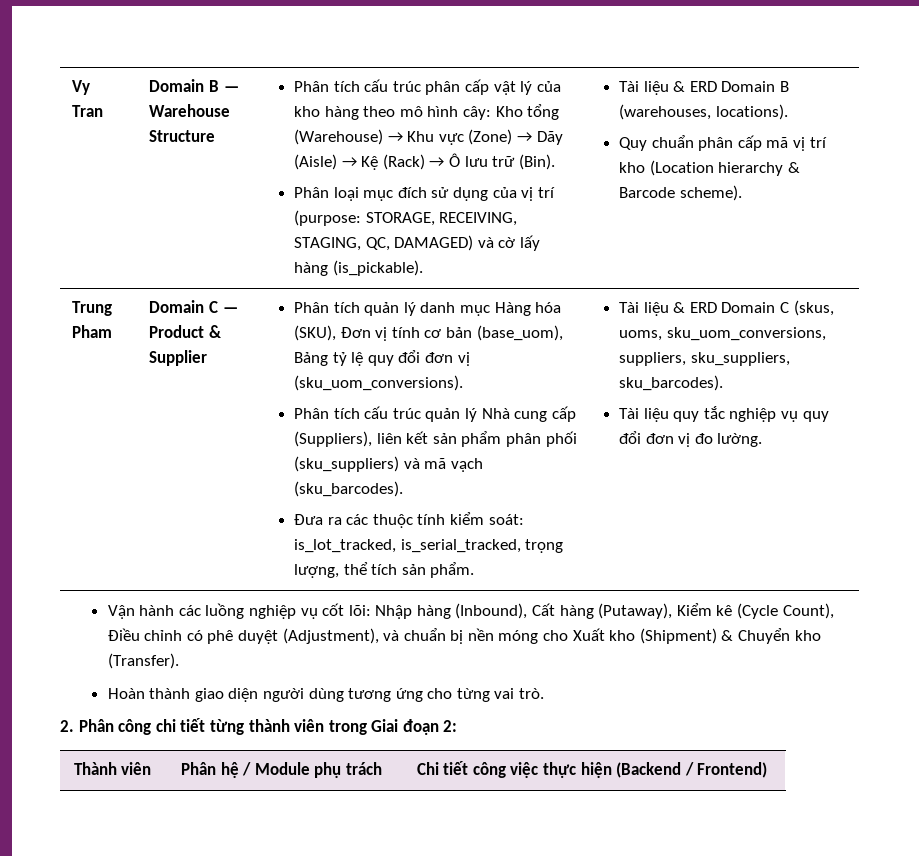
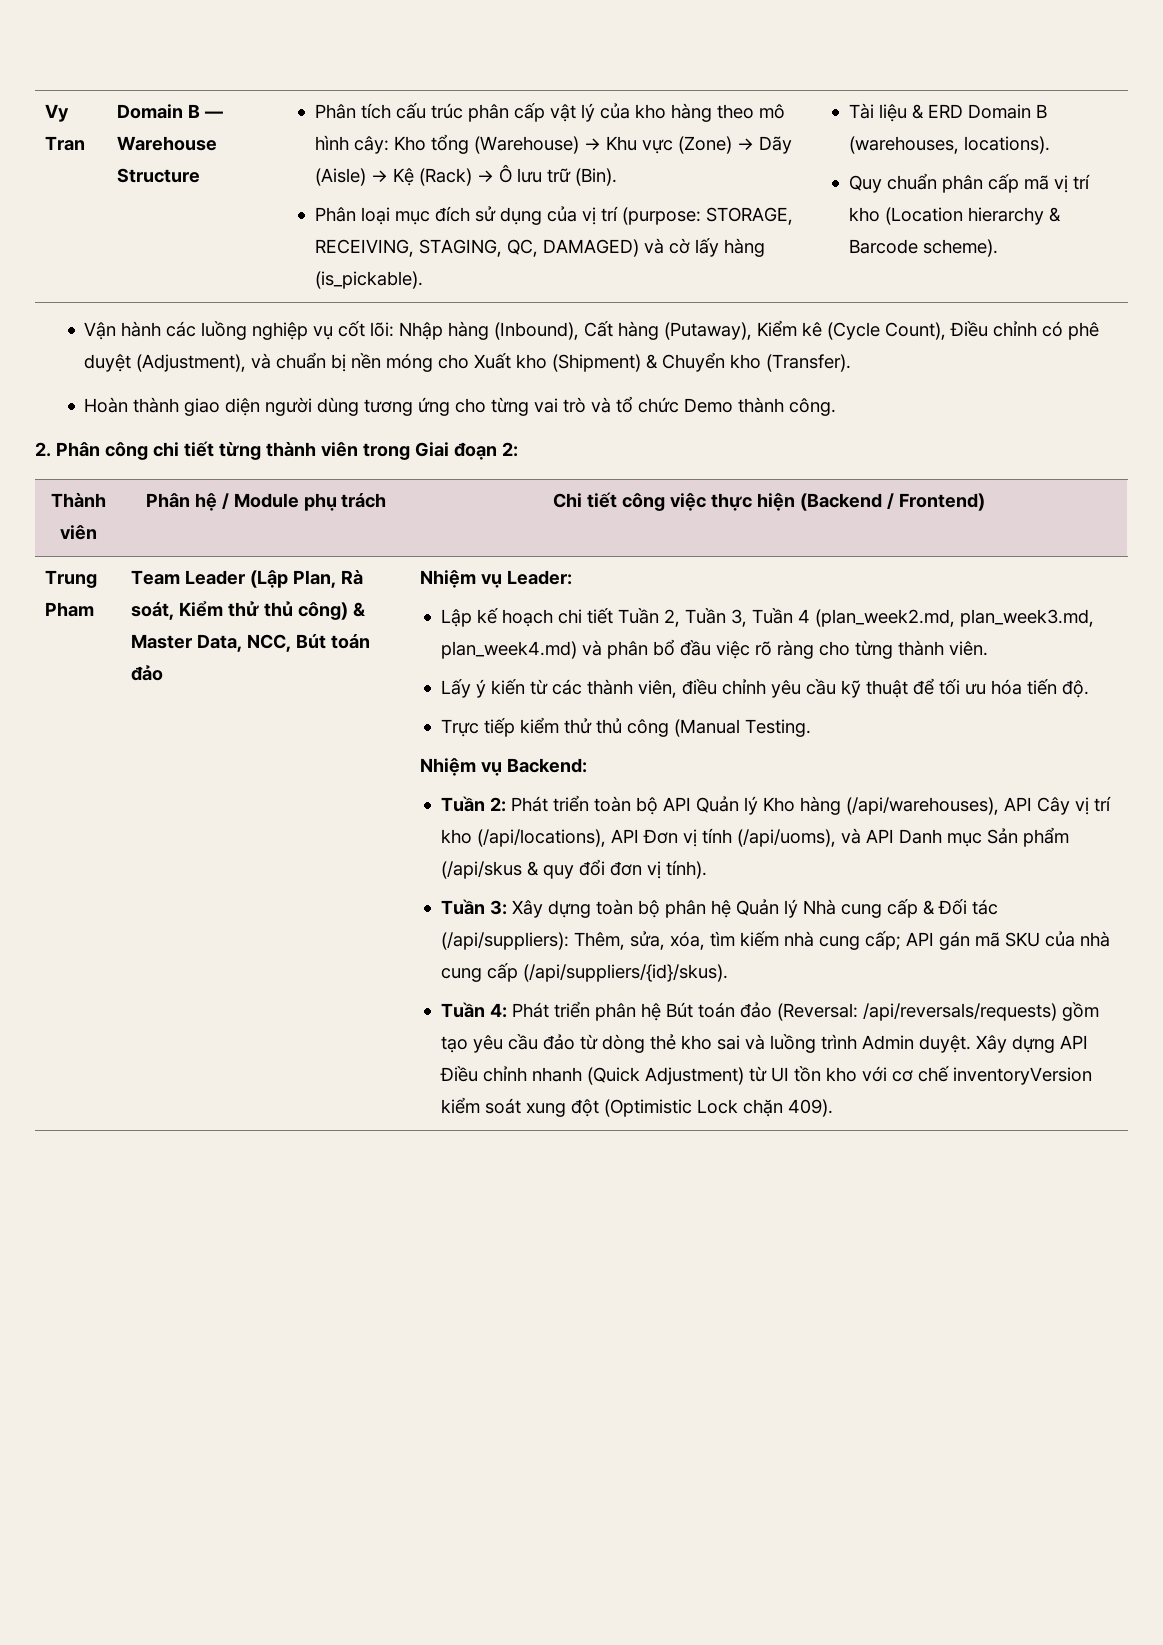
- Trung Pham | Domain C — Product & Supplier | Phân tích quản lý danh mục Hàng hóa (SKU), Đơn vị tính cơ bản (base_uom), Bảng tỷ lệ quy đổi đơn vị (sku_uom_conversions).
- Phân tích cấu trúc quản lý Nhà cung cấp (Suppliers), liên kết sản phẩm phân phối (sku_suppliers) và mã vạch (sku_barcodes).
- Đưa ra các thuộc tính kiểm soát: is_lot_tracked, is_serial_tracked, trọng lượng, thể tích sản phẩm. | Tài liệu & ERD Domain C (skus, uoms, sku_uom_conversions, suppliers, sku_suppliers, sku_barcodes).
- Tài liệu quy tắc nghiệp vụ quy đổi đơn vị đo lường.
- Hoàn thành giao diện người dùng tương ứng cho từng vai trò.
+ Hoàn thành giao diện người dùng tương ứng cho từng vai trò và tổ chức Demo thành công.
+ Trung Pham | Team Leader (Lập Plan, Rà soát, Kiểm thử thủ công) & Master Data, NCC, Bút toán đảo | Nhiệm vụ Leader:
+ Lập kế hoạch chi tiết Tuần 2, Tuần 3, Tuần 4 (plan_week2.md, plan_week3.md, plan_week4.md) và phân bổ đầu việc rõ ràng cho từng thành viên.
+ Lấy ý kiến từ các thành viên, điều chỉnh yêu cầu kỹ thuật để tối ưu hóa tiến độ.
+ Trực tiếp kiểm thử thủ công (Manual Testing.
+ Nhiệm vụ Backend:
+ Tuần 2: Phát triển toàn bộ API Quản lý Kho hàng (/api/warehouses), API Cây vị trí kho (/api/locations), API Đơn vị tính (/api/uoms), và API Danh mục Sản phẩm (/api/skus & quy đổi đơn vị tính).
+ Tuần 3: Xây dựng toàn bộ phân hệ Quản lý Nhà cung cấp & Đối tác (/api/suppliers): Thêm, sửa, xóa, tìm kiếm nhà cung cấp; API gán mã SKU của nhà cung cấp (/api/suppliers/{id}/skus).
+ Tuần 4: Phát triển phân hệ Bút toán đảo (Reversal: /api/reversals/requests) gồm tạo yêu cầu đảo từ dòng thẻ kho sai và luồng trình Admin duyệt. Xây dựng API Điều chỉnh nhanh (Quick Adjustment) từ UI tồn kho với cơ chế inventoryVersion kiểm soát xung đột (Optimistic Lock chặn 409).

